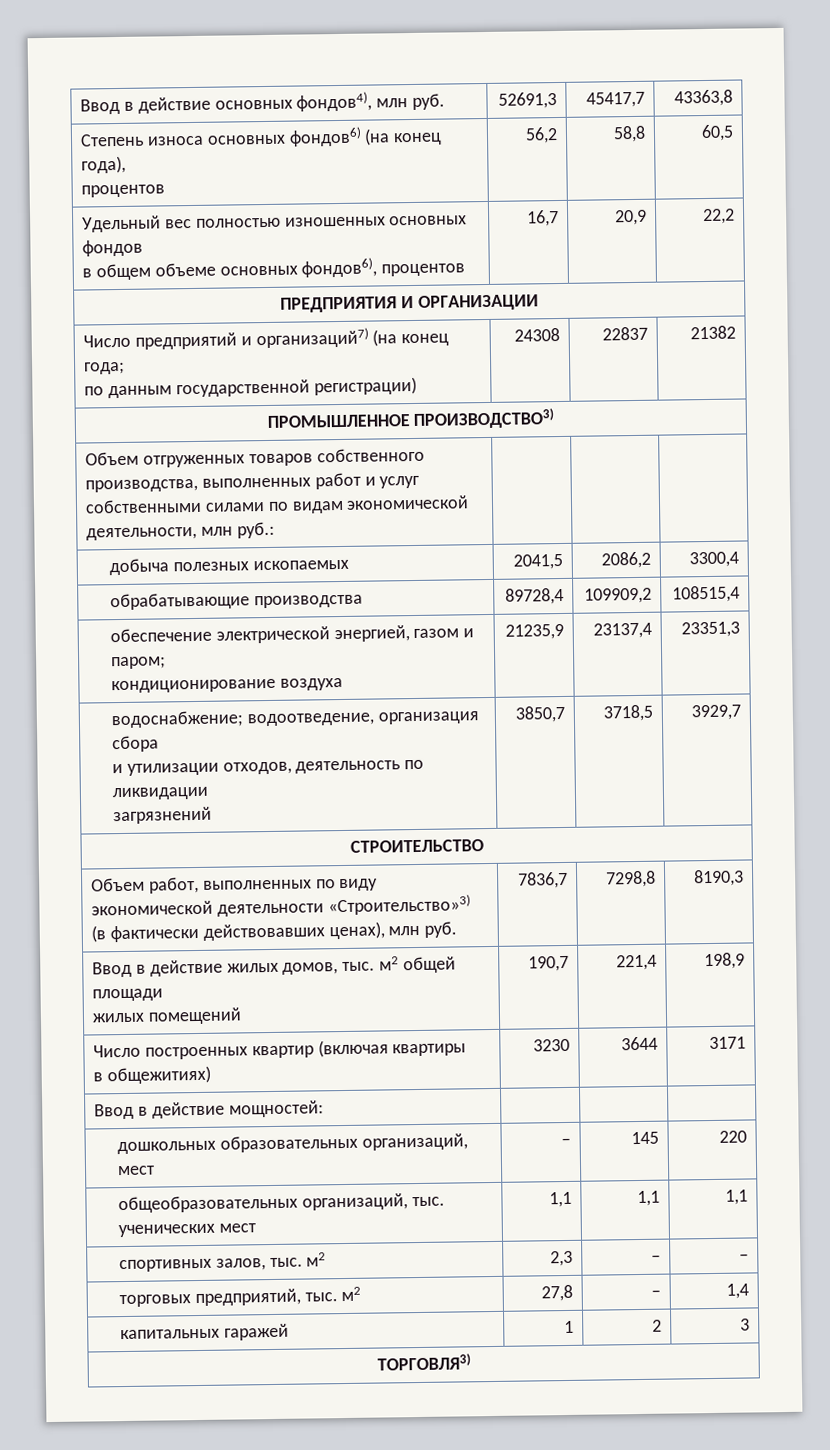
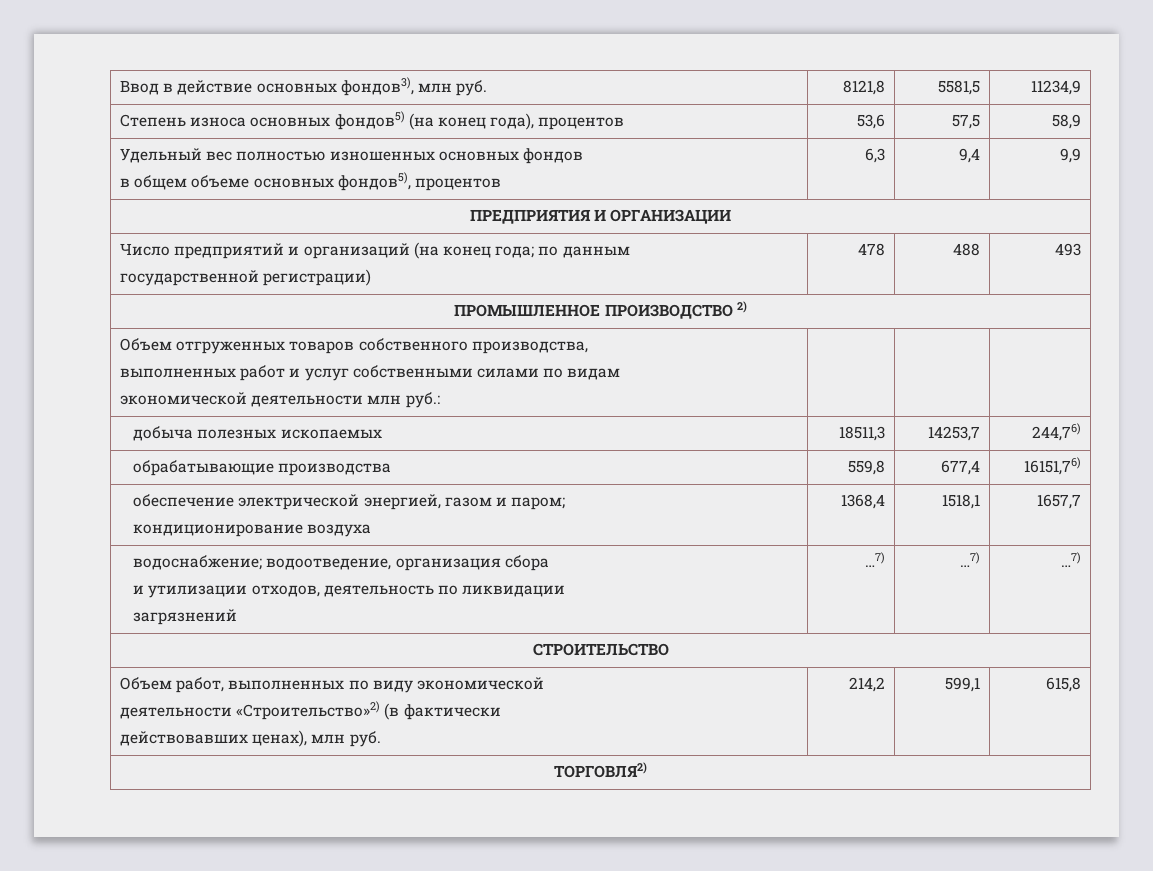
- Ввод в действие основных фондов4), млн руб. | 52691,3 | 45417,7 | 43363,8
+ Ввод в действие основных фондов3), млн руб. | 8121,8 | 5581,5 | 11234,9
- Степень износа основных фондов6) (на конец года),
- процентов | 56,2 | 58,8 | 60,5
+ Степень износа основных фондов5) (на конец года), процентов | 53,6 | 57,5 | 58,9
  Удельный вес полностью изношенных основных фондов
- в общем объеме основных фондов6), процентов | 16,7 | 20,9 | 22,2
+ в общем объеме основных фондов5), процентов | 6,3 | 9,4 | 9,9
- Число предприятий и организаций7) (на конец года;
- по данным государственной регистрации) | 24308 | 22837 | 21382
+ Число предприятий и организаций (на конец года; по данным
+ государственной регистрации) | 478 | 488 | 493
- ПРОМЫШЛЕННОЕ ПРОИЗВОДСТВО3)
+ ПРОМЫШЛЕННОЕ ПРОИЗВОДСТВО 2)
- Объем отгруженных товаров собственного производства, выполненных работ и услуг собственными силами по видам экономической деятельности, млн руб.: | | |
+ Объем отгруженных товаров собственного производства,
+ выполненных работ и услуг собственными силами по видам
+ экономической деятельности млн руб.: | | |
- добыча полезных ископаемых | 2041,5 | 2086,2 | 3300,4
+ добыча полезных ископаемых | 18511,3 | 14253,7 | 244,76)
- обрабатывающие производства | 89728,4 | 109909,2 | 108515,4
+ обрабатывающие производства | 559,8 | 677,4 | 16151,76)
  обеспечение электрической энергией, газом и паром;
- кондиционирование воздуха | 21235,9 | 23137,4 | 23351,3
+ кондиционирование воздуха | 1368,4 | 1518,1 | 1657,7
  водоснабжение; водоотведение, организация сбора
  и утилизации отходов, деятельность по ликвидации
- загрязнений | 3850,7 | 3718,5 | 3929,7
+ загрязнений | …7) | …7) | …7)
- Объем работ, выполненных по виду экономической деятельности «Строительство»3) (в фактически действовавших ценах), млн руб. | 7836,7 | 7298,8 | 8190,3
- Ввод в действие жилых домов, тыс. м2 общей площади
- жилых помещений | 190,7 | 221,4 | 198,9
- Число построенных квартир (включая квартиры
- в общежитиях) | 3230 | 3644 | 3171
- Ввод в действие мощностей: | | |
- дошкольных образовательных организаций, мест | – | 145 | 220
- общеобразовательных организаций, тыс. ученических мест | 1,1 | 1,1 | 1,1
- спортивных залов, тыс. м2 | 2,3 | – | –
- торговых предприятий, тыс. м2 | 27,8 | – | 1,4
- капитальных гаражей | 1 | 2 | 3
- ТОРГОВЛЯ3)
+ Объем работ, выполненных по виду экономической
+ деятельности «Строительство»2) (в фактически
+ действовавших ценах), млн руб. | 214,2 | 599,1 | 615,8
+ ТОРГОВЛЯ2)

